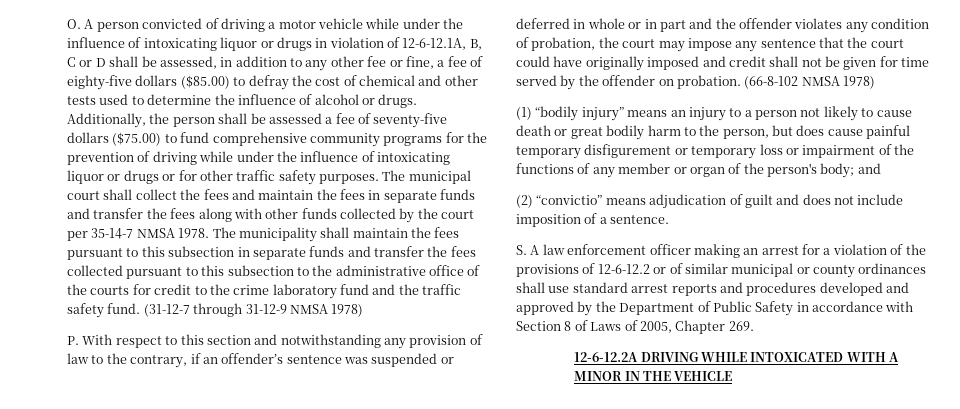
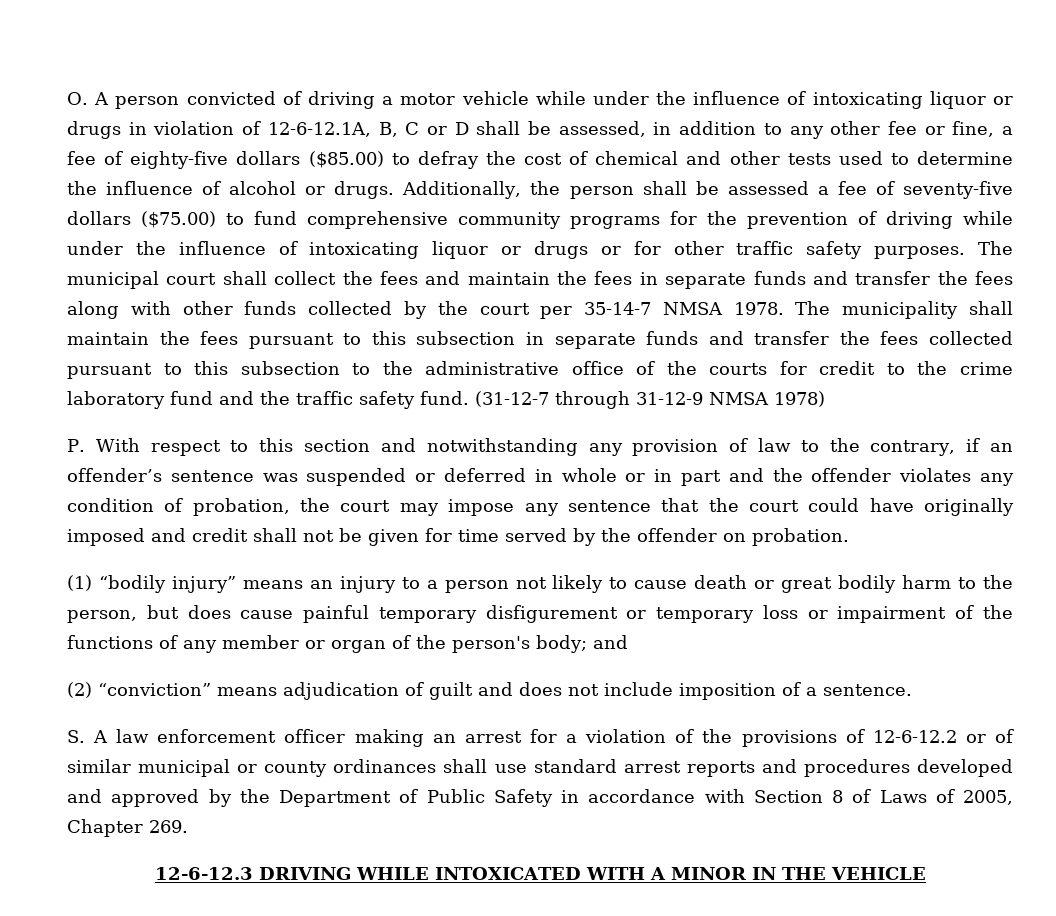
- (66-8-102 NMSA 1978)
- (2) “convictio” means adjudication of guilt and does not include imposition of a sentence.
+ (2) “conviction” means adjudication of guilt and does not include imposition of a sentence.
- 12-6-12.2A DRIVING WHILE INTOXICATED WITH A MINOR IN THE VEHICLE
+ 12-6-12.3 DRIVING WHILE INTOXICATED WITH A MINOR IN THE VEHICLE

